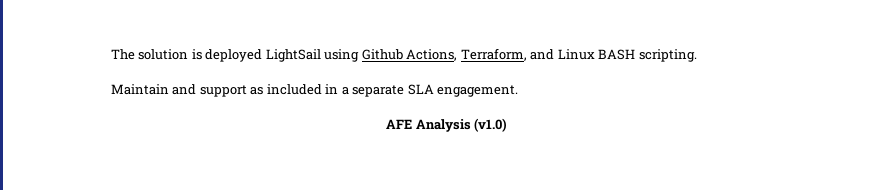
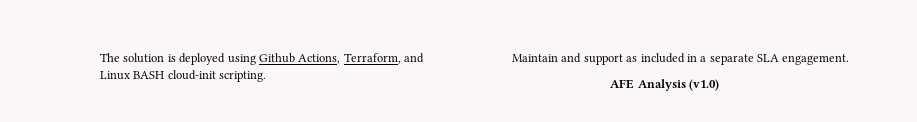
- The solution is deployed LightSail using Github Actions, Terraform, and Linux BASH scripting.
+ The solution is deployed using Github Actions, Terraform, and Linux BASH cloud-init scripting.

